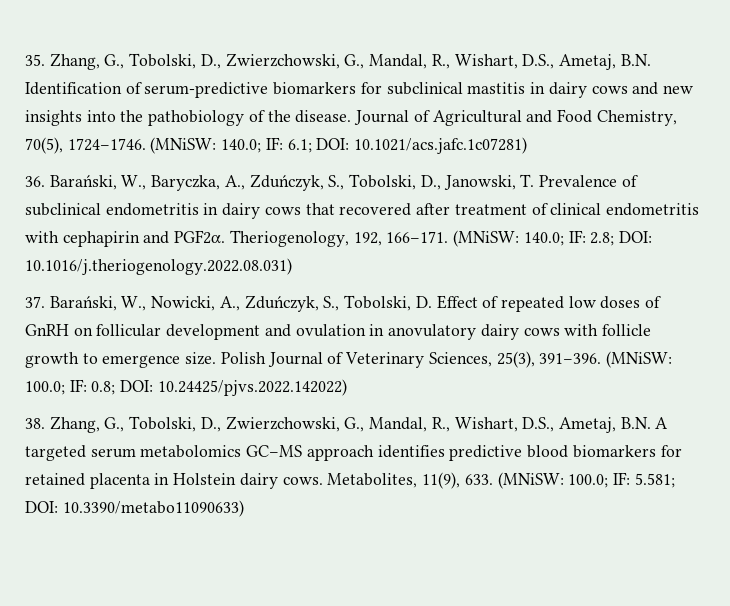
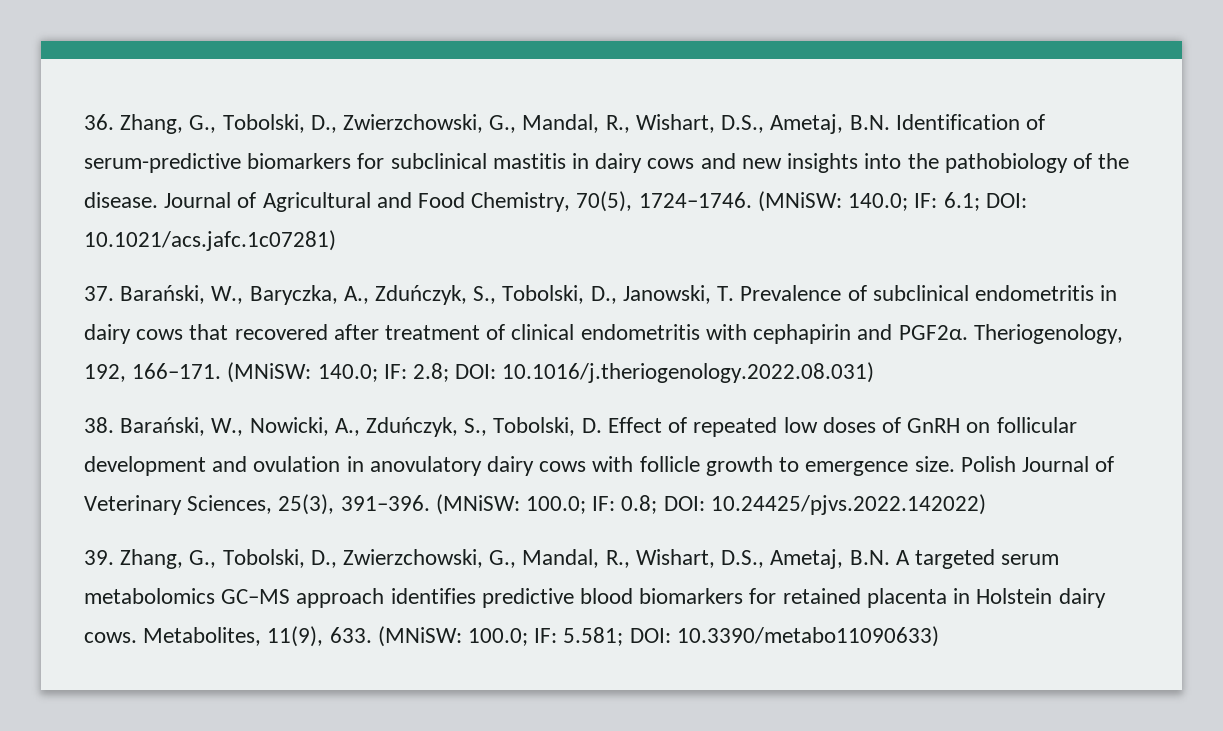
- 35. Zhang, G., Tobolski, D., Zwierzchowski, G., Mandal, R., Wishart, D.S., Ametaj, B.N. Identification of serum-predictive biomarkers for subclinical mastitis in dairy cows and new insights into the pathobiology of the disease.
+ 36. Zhang, G., Tobolski, D., Zwierzchowski, G., Mandal, R., Wishart, D.S., Ametaj, B.N. Identification of serum-predictive biomarkers for subclinical mastitis in dairy cows and new insights into the pathobiology of the disease.
- 36. Barański, W., Baryczka, A., Zduńczyk, S., Tobolski, D., Janowski, T. Prevalence of subclinical endometritis in dairy cows that recovered after treatment of clinical endometritis with cephapirin and PGF2α.
+ 37. Barański, W., Baryczka, A., Zduńczyk, S., Tobolski, D., Janowski, T. Prevalence of subclinical endometritis in dairy cows that recovered after treatment of clinical endometritis with cephapirin and PGF2α.
- 37. Barański, W., Nowicki, A., Zduńczyk, S., Tobolski, D. Effect of repeated low doses of GnRH on follicular development and ovulation in anovulatory dairy cows with follicle growth to emergence size.
+ 38. Barański, W., Nowicki, A., Zduńczyk, S., Tobolski, D. Effect of repeated low doses of GnRH on follicular development and ovulation in anovulatory dairy cows with follicle growth to emergence size.
- 38. Zhang, G., Tobolski, D., Zwierzchowski, G., Mandal, R., Wishart, D.S., Ametaj, B.N. A targeted serum metabolomics GC–MS approach identifies predictive blood biomarkers for retained placenta in Holstein dairy cows.
+ 39. Zhang, G., Tobolski, D., Zwierzchowski, G., Mandal, R., Wishart, D.S., Ametaj, B.N. A targeted serum metabolomics GC–MS approach identifies predictive blood biomarkers for retained placenta in Holstein dairy cows.

